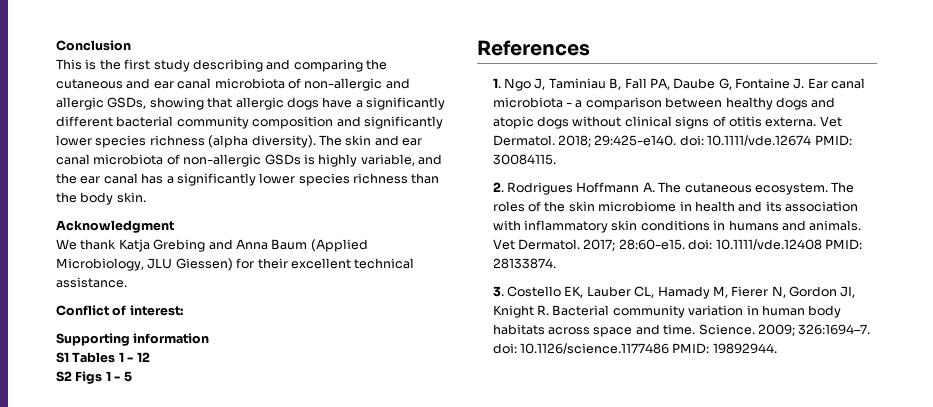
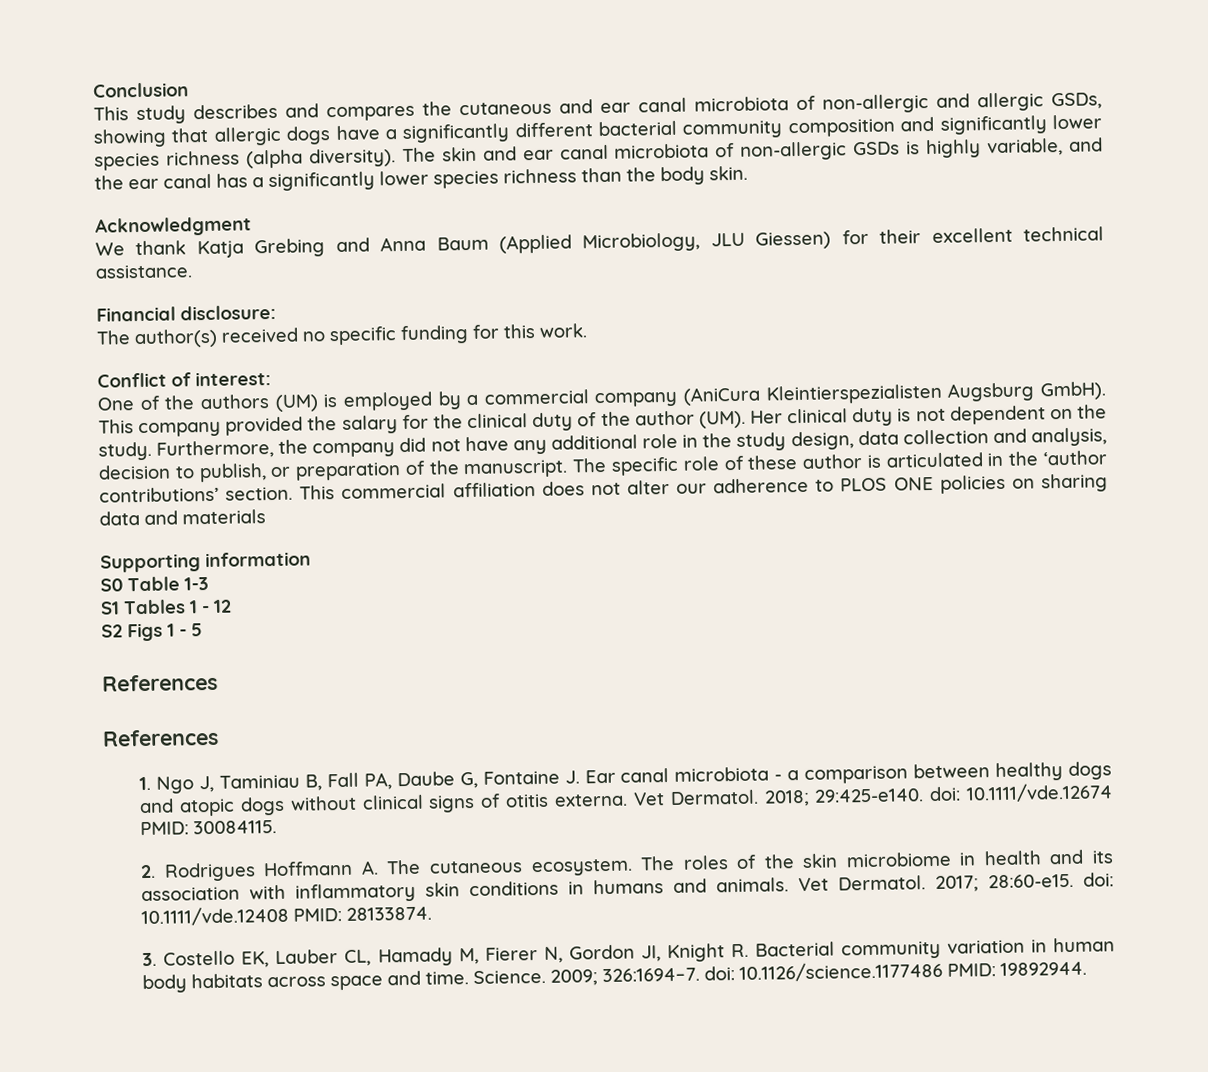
- This is the first study describing and comparing the cutaneous and ear canal microbiota of non-allergic and allergic GSDs, showing that allergic dogs have a significantly different bacterial community composition and significantly lower species richness (alpha diversity).
+ This study describes and compares the cutaneous and ear canal microbiota of non-allergic and allergic GSDs, showing that allergic dogs have a significantly different bacterial community composition and significantly lower species richness (alpha diversity).
+ Financial disclosure:
+ The author(s) received no specific funding for this work.
  Conflict of interest:
+ One of the authors (UM) is employed by a commercial company (AniCura Kleintierspezialisten Augsburg GmbH). This company provided the salary for the clinical duty of the author (UM). Her clinical duty is not dependent on the study. Furthermore, the company did not have any additional role in the study design, data collection and analysis, decision to publish, or preparation of the manuscript. The specific role of these author is articulated in the ‘author contributions’ section. This commercial affiliation does not alter our adherence to PLOS ONE policies on sharing data and materials
+ S0 Table 1-3
  S2 Figs 1 - 5
+ References

